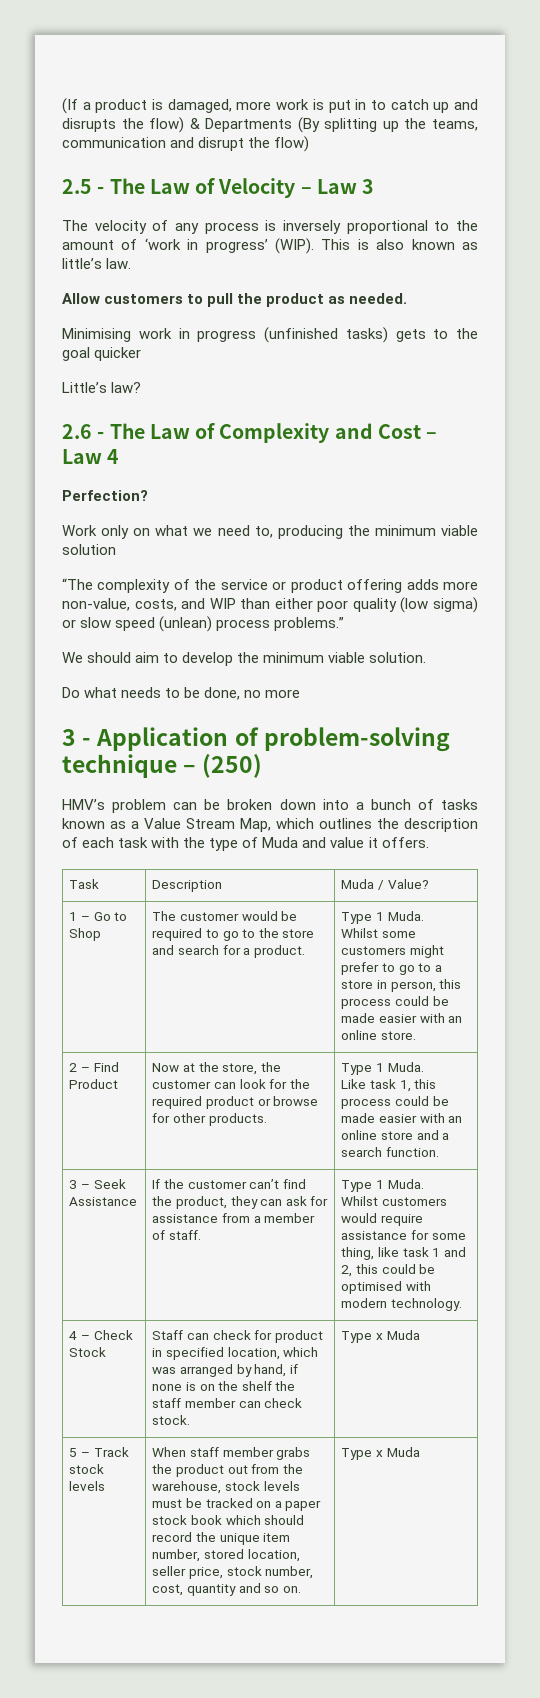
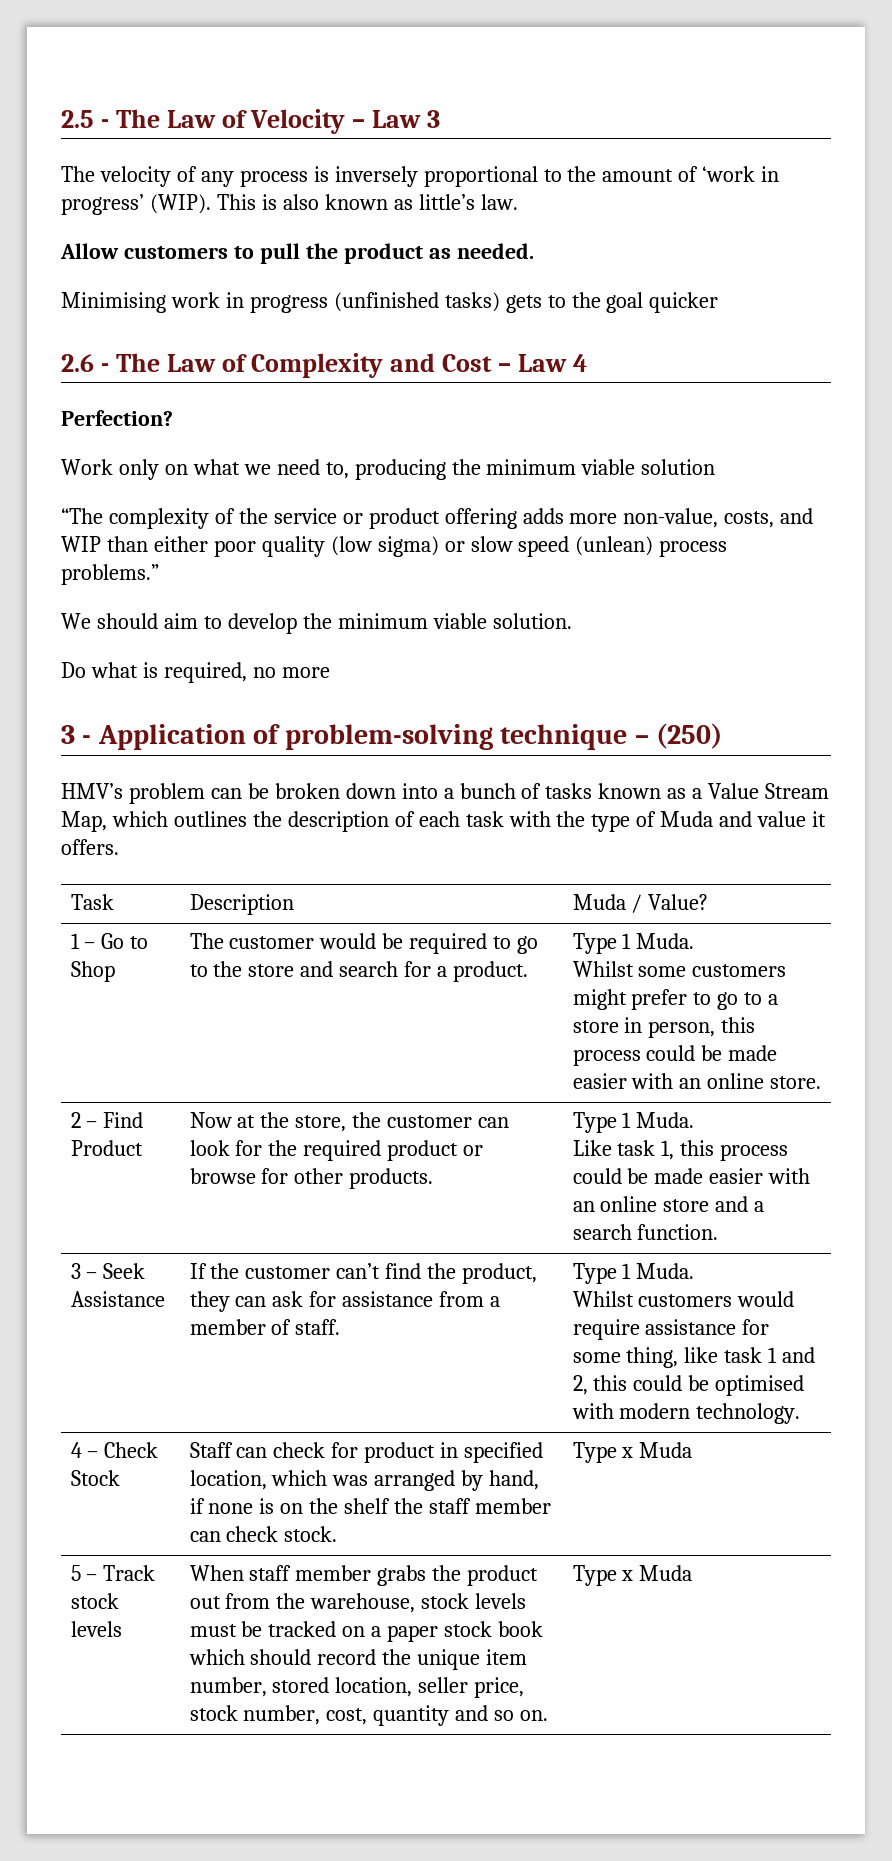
- (If a product is damaged, more work is put in to catch up and disrupts the flow) & Departments (By splitting up the teams, communication and disrupt the flow)
- Little’s law?
- Do what needs to be done, no more
+ Do what is required, no more

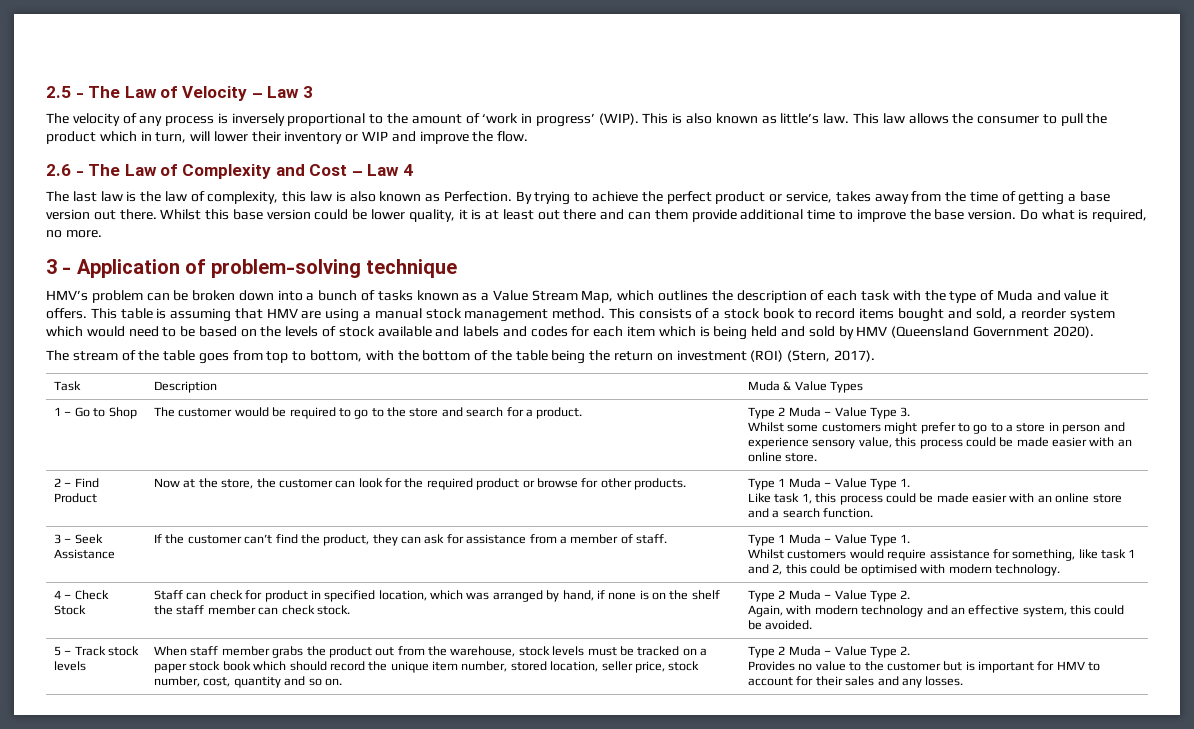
- This is also known as little’s law.
- Allow customers to pull the product as needed.
- Minimising work in progress (unfinished tasks) gets to the goal quicker
+ This is also known as little’s law. This law allows the consumer to pull the product which in turn, will lower their inventory or WIP and improve the flow.
- Perfection?
- Work only on what we need to, producing the minimum viable solution
- “The complexity of the service or product offering adds more non-value, costs, and WIP than either poor quality (low sigma) or slow speed (unlean) process problems.”
- We should aim to develop the minimum viable solution.
- Do what is required, no more
+ The last law is the law of complexity, this law is also known as Perfection. By trying to achieve the perfect product or service, takes away from the time of getting a base version out there. Whilst this base version could be lower quality, it is at least out there and can them provide additional time to improve the base version. Do what is required, no more.
- 3 - Application of problem-solving technique – (250)
+ 3 - Application of problem-solving technique
+ This table is assuming that HMV are using a manual stock management method. This consists of a stock book to record items bought and sold, a reorder system which would need to be based on the levels of stock available and labels and codes for each item which is being held and sold by HMV (Queensland Government 2020).
+ The stream of the table goes from top to bottom, with the bottom of the table being the return on investment (ROI) (Stern, 2017).
- Task | Description | Muda / Value?
+ Task | Description | Muda & Value Types
- The customer would be required to go to the store and search for a product. | Type 1 Muda.
+ The customer would be required to go to the store and search for a product. | Type 2 Muda – Value Type 3.
- Whilst some customers might prefer to go to a store in person, this process could be made easier with an online store.
+ Whilst some customers might prefer to go to a store in person and experience sensory value, this process could be made easier with an online store.
- Now at the store, the customer can look for the required product or browse for other products. | Type 1 Muda.
+ Now at the store, the customer can look for the required product or browse for other products. | Type 1 Muda – Value Type 1.
- If the customer can’t find the product, they can ask for assistance from a member of staff. | Type 1 Muda.
+ If the customer can’t find the product, they can ask for assistance from a member of staff. | Type 1 Muda – Value Type 1.
- Whilst customers would require assistance for some thing, like task 1 and 2, this could be optimised with modern technology.
+ Whilst customers would require assistance for something, like task 1 and 2, this could be optimised with modern technology.
- Staff can check for product in specified location, which was arranged by hand, if none is on the shelf the staff member can check stock. | Type x Muda
+ Staff can check for product in specified location, which was arranged by hand, if none is on the shelf the staff member can check stock. | Type 2 Muda – Value Type 2.
+ Again, with modern technology and an effective system, this could be avoided.
- When staff member grabs the product out from the warehouse, stock levels must be tracked on a paper stock book which should record the unique item number, stored location, seller price, stock number, cost, quantity and so on. | Type x Muda
+ When staff member grabs the product out from the warehouse, stock levels must be tracked on a paper stock book which should record the unique item number, stored location, seller price, stock number, cost, quantity and so on. | Type 2 Muda – Value Type 2.
+ Provides no value to the customer but is important for HMV to account for their sales and any losses.

